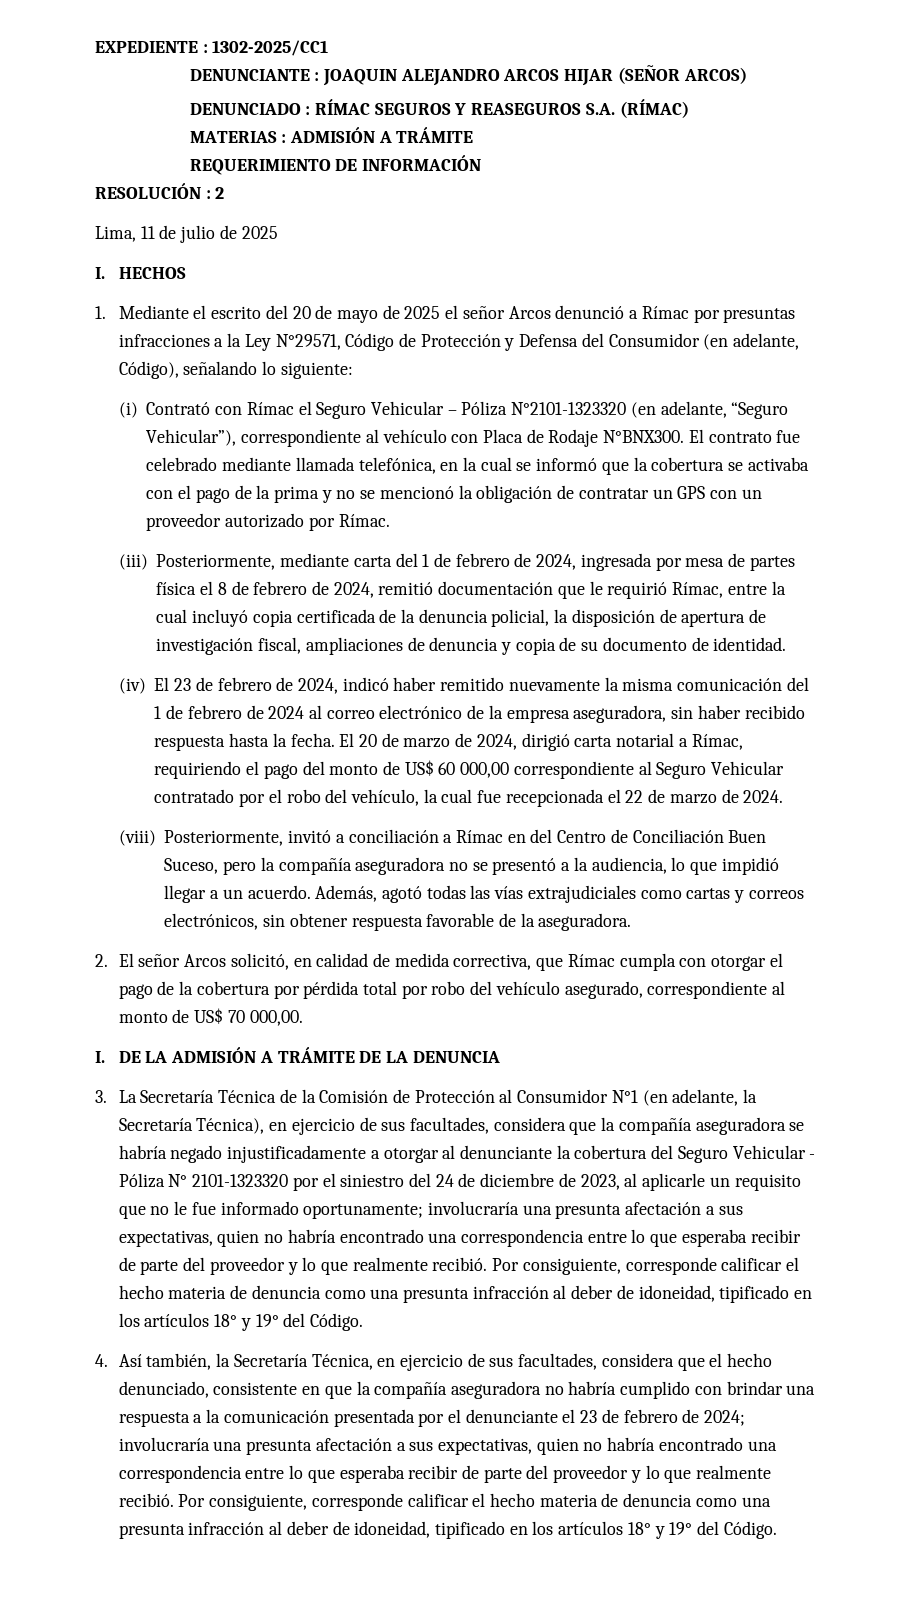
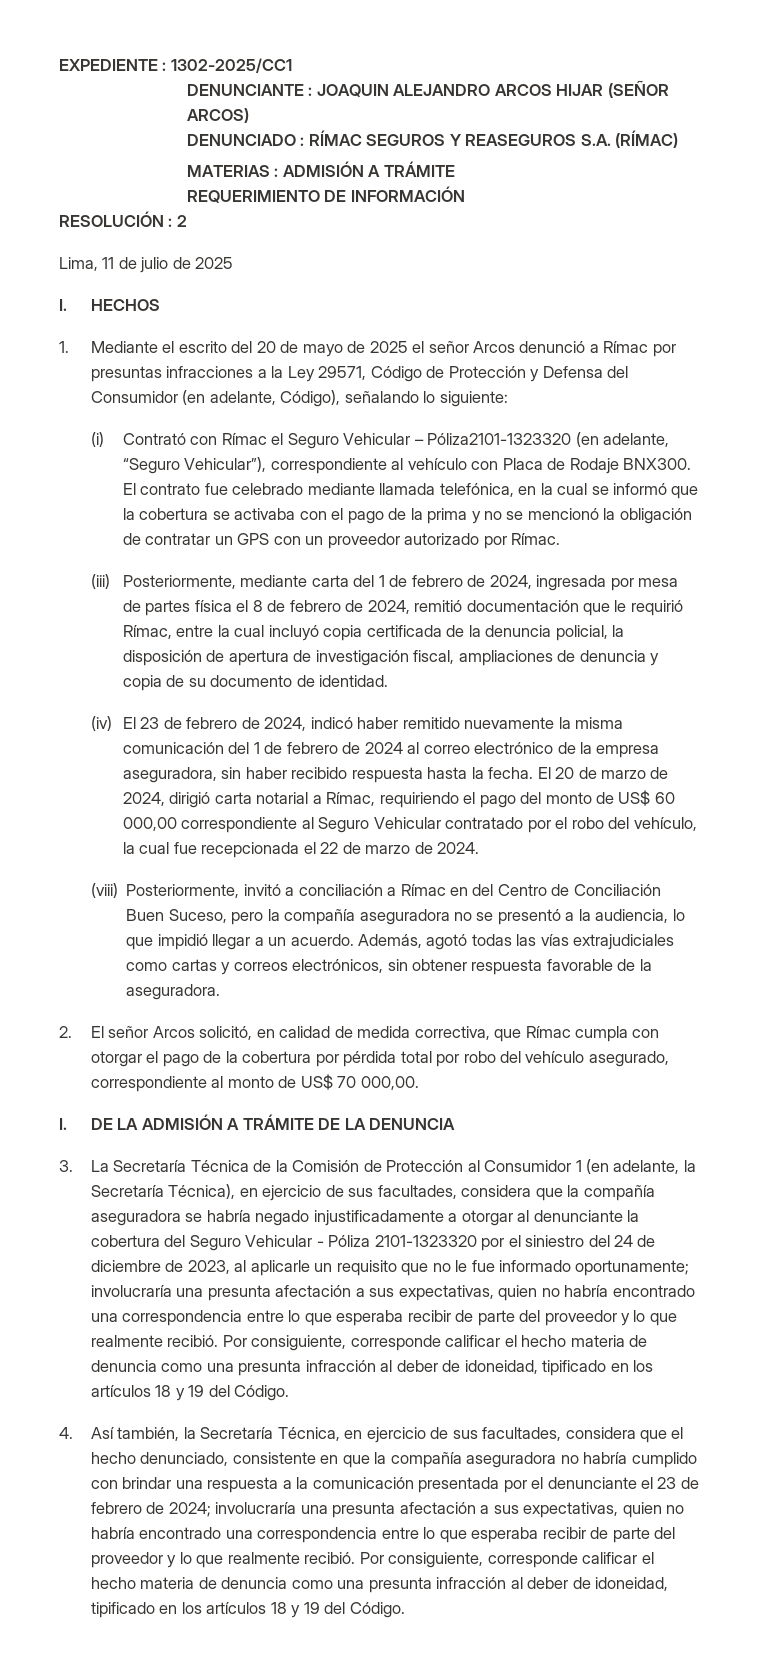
- 1. Mediante el escrito del 20 de mayo de 2025 el señor Arcos denunció a Rímac por presuntas infracciones a la Ley N°29571, Código de Protección y Defensa del Consumidor (en adelante, Código), señalando lo siguiente:
+ 1. Mediante el escrito del 20 de mayo de 2025 el señor Arcos denunció a Rímac por presuntas infracciones a la Ley 29571, Código de Protección y Defensa del Consumidor (en adelante, Código), señalando lo siguiente:
- (i) Contrató con Rímac el Seguro Vehicular – Póliza N°2101-1323320 (en adelante, “Seguro Vehicular”), correspondiente al vehículo con Placa de Rodaje N°BNX300.
+ (i) Contrató con Rímac el Seguro Vehicular – Póliza2101-1323320 (en adelante, “Seguro Vehicular”), correspondiente al vehículo con Placa de Rodaje BNX300.
- 3. La Secretaría Técnica de la Comisión de Protección al Consumidor N°1 (en adelante, la Secretaría Técnica), en ejercicio de sus facultades, considera que la compañía aseguradora se habría negado injustificadamente a otorgar al denunciante la cobertura del Seguro Vehicular - Póliza N° 2101-1323320 por el siniestro del 24 de diciembre de 2023, al aplicarle un requisito que no le fue informado oportunamente; involucraría una presunta afectación a sus expectativas, quien no habría encontrado una correspondencia entre lo que esperaba recibir de parte del proveedor y lo que realmente recibió. Por consiguiente, corresponde calificar el hecho materia de denuncia como una presunta infracción al deber de idoneidad, tipificado en los artículos 18° y 19° del Código.
+ 3. La Secretaría Técnica de la Comisión de Protección al Consumidor 1 (en adelante, la Secretaría Técnica), en ejercicio de sus facultades, considera que la compañía aseguradora se habría negado injustificadamente a otorgar al denunciante la cobertura del Seguro Vehicular - Póliza 2101-1323320 por el siniestro del 24 de diciembre de 2023, al aplicarle un requisito que no le fue informado oportunamente; involucraría una presunta afectación a sus expectativas, quien no habría encontrado una correspondencia entre lo que esperaba recibir de parte del proveedor y lo que realmente recibió. Por consiguiente, corresponde calificar el hecho materia de denuncia como una presunta infracción al deber de idoneidad, tipificado en los artículos 18 y 19 del Código.
- 4. Así también, la Secretaría Técnica, en ejercicio de sus facultades, considera que el hecho denunciado, consistente en que la compañía aseguradora no habría cumplido con brindar una respuesta a la comunicación presentada por el denunciante el 23 de febrero de 2024; involucraría una presunta afectación a sus expectativas, quien no habría encontrado una correspondencia entre lo que esperaba recibir de parte del proveedor y lo que realmente recibió. Por consiguiente, corresponde calificar el hecho materia de denuncia como una presunta infracción al deber de idoneidad, tipificado en los artículos 18° y 19° del Código.
+ 4. Así también, la Secretaría Técnica, en ejercicio de sus facultades, considera que el hecho denunciado, consistente en que la compañía aseguradora no habría cumplido con brindar una respuesta a la comunicación presentada por el denunciante el 23 de febrero de 2024; involucraría una presunta afectación a sus expectativas, quien no habría encontrado una correspondencia entre lo que esperaba recibir de parte del proveedor y lo que realmente recibió. Por consiguiente, corresponde calificar el hecho materia de denuncia como una presunta infracción al deber de idoneidad, tipificado en los artículos 18 y 19 del Código.

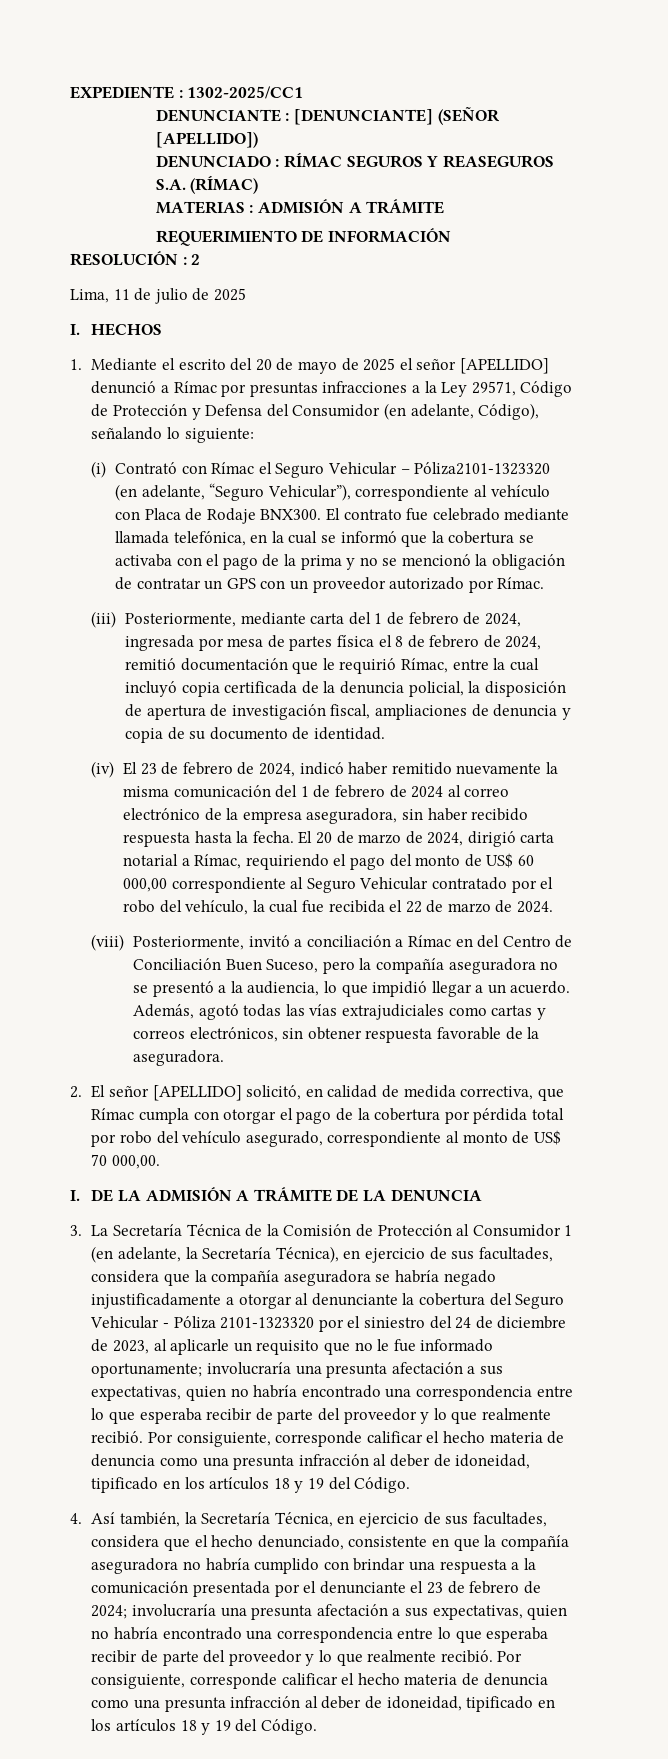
- DENUNCIANTE : JOAQUIN ALEJANDRO ARCOS HIJAR (SEÑOR ARCOS)
+ DENUNCIANTE : [DENUNCIANTE] (SEÑOR [APELLIDO])
- 1. Mediante el escrito del 20 de mayo de 2025 el señor Arcos denunció a Rímac por presuntas infracciones a la Ley 29571, Código de Protección y Defensa del Consumidor (en adelante, Código), señalando lo siguiente:
+ 1. Mediante el escrito del 20 de mayo de 2025 el señor [APELLIDO] denunció a Rímac por presuntas infracciones a la Ley 29571, Código de Protección y Defensa del Consumidor (en adelante, Código), señalando lo siguiente:
- El 20 de marzo de 2024, dirigió carta notarial a Rímac, requiriendo el pago del monto de US$ 60 000,00 correspondiente al Seguro Vehicular contratado por el robo del vehículo, la cual fue recepcionada el 22 de marzo de 2024.
+ El 20 de marzo de 2024, dirigió carta notarial a Rímac, requiriendo el pago del monto de US$ 60 000,00 correspondiente al Seguro Vehicular contratado por el robo del vehículo, la cual fue recibida el 22 de marzo de 2024.
- 2. El señor Arcos solicitó, en calidad de medida correctiva, que Rímac cumpla con otorgar el pago de la cobertura por pérdida total por robo del vehículo asegurado, correspondiente al monto de US$ 70 000,00.
+ 2. El señor [APELLIDO] solicitó, en calidad de medida correctiva, que Rímac cumpla con otorgar el pago de la cobertura por pérdida total por robo del vehículo asegurado, correspondiente al monto de US$ 70 000,00.

